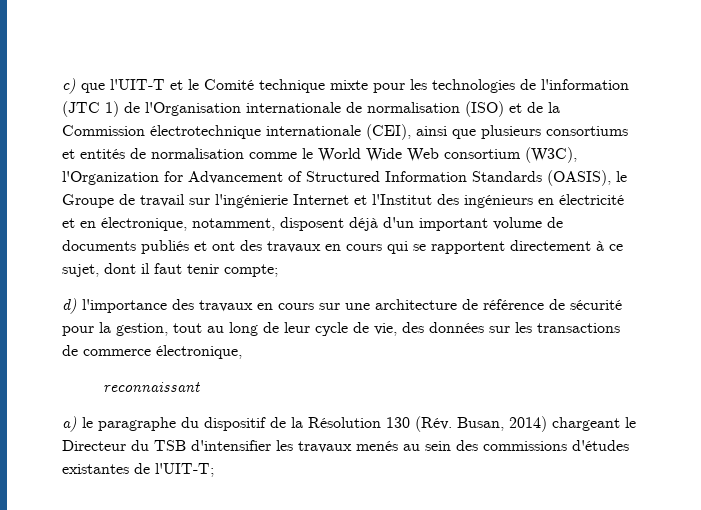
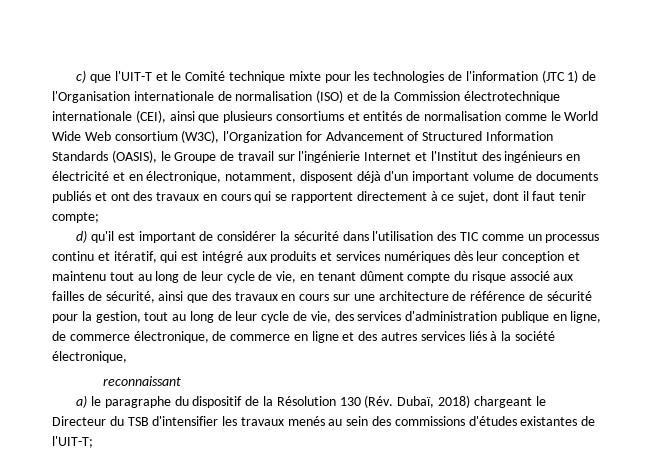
- d) l'importance des travaux en cours sur une architecture de référence de sécurité pour la gestion, tout au long de leur cycle de vie, des données sur les transactions de commerce électronique,
+ d) qu'il est important de considérer la sécurité dans l'utilisation des TIC comme un processus continu et itératif, qui est intégré aux produits et services numériques dès leur conception et maintenu tout au long de leur cycle de vie, en tenant dûment compte du risque associé aux failles de sécurité, ainsi que des travaux en cours sur une architecture de référence de sécurité pour la gestion, tout au long de leur cycle de vie, des services d'administration publique en ligne, de commerce électronique, de commerce en ligne et des autres services liés à la société électronique,
- a) le paragraphe du dispositif de la Résolution 130 (Rév. Busan, 2014) chargeant le Directeur du TSB d'intensifier les travaux menés au sein des commissions d'études existantes de l'UIT-T;
+ a) le paragraphe du dispositif de la Résolution 130 (Rév. Dubaï, 2018) chargeant le Directeur du TSB d'intensifier les travaux menés au sein des commissions d'études existantes de l'UIT-T;

